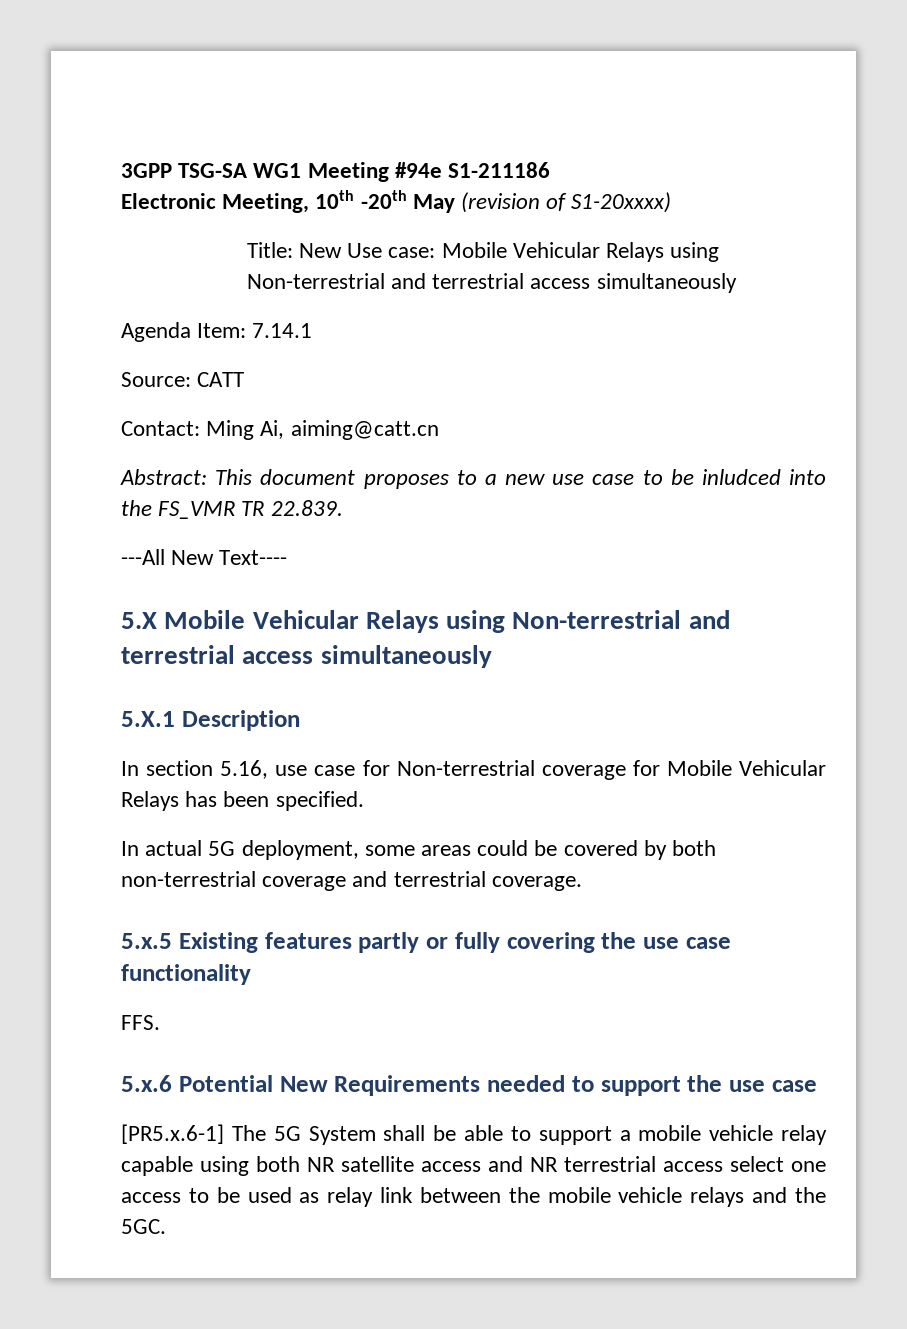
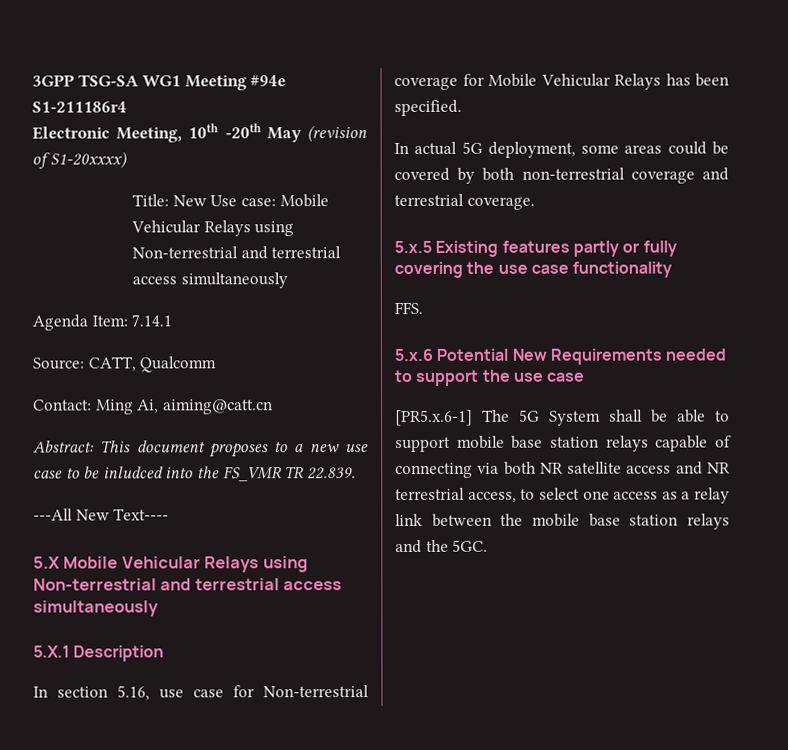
- 3GPP TSG-SA WG1 Meeting #94e S1-211186
+ 3GPP TSG-SA WG1 Meeting #94e S1-211186r4
- Source: CATT
+ Source: CATT, Qualcomm
- [PR5.x.6-1] The 5G System shall be able to support a mobile vehicle relay capable using both NR satellite access and NR terrestrial access select one access to be used as relay link between the mobile vehicle relays and the 5GC.
+ [PR5.x.6-1] The 5G System shall be able to support mobile base station relays capable of connecting via both NR satellite access and NR terrestrial access, to select one access as a relay link between the mobile base station relays and the 5GC.

